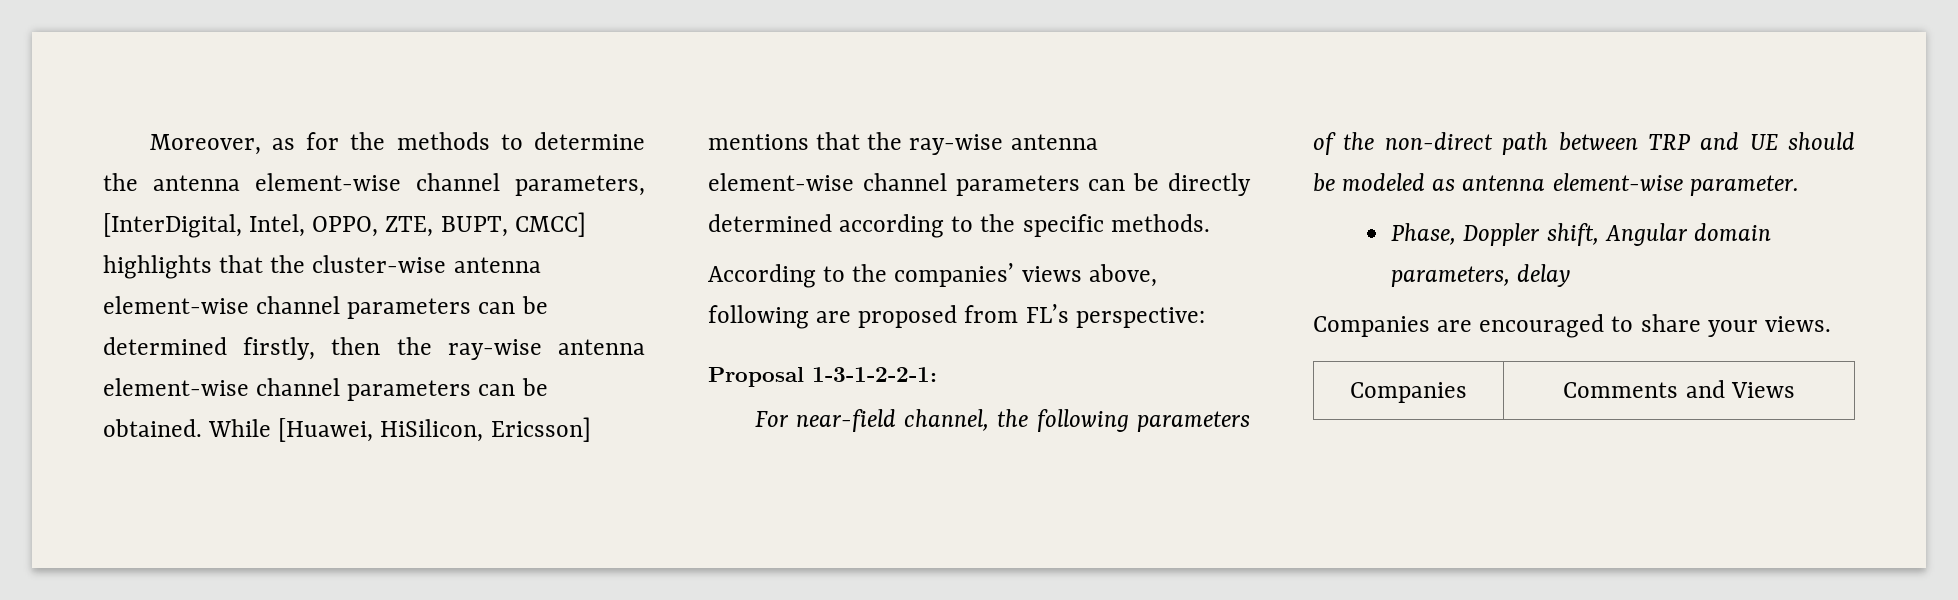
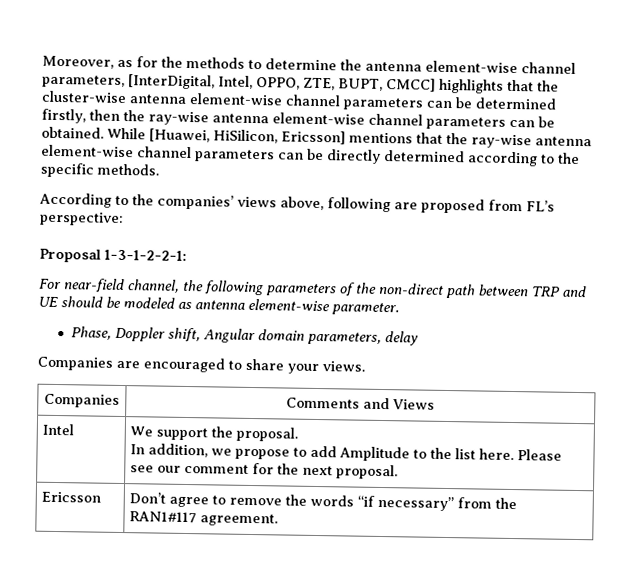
+ Intel | We support the proposal.
+ In addition, we propose to add Amplitude to the list here. Please see our comment for the next proposal.
+ Ericsson | Don’t agree to remove the words “if necessary” from the RAN1#117 agreement.

